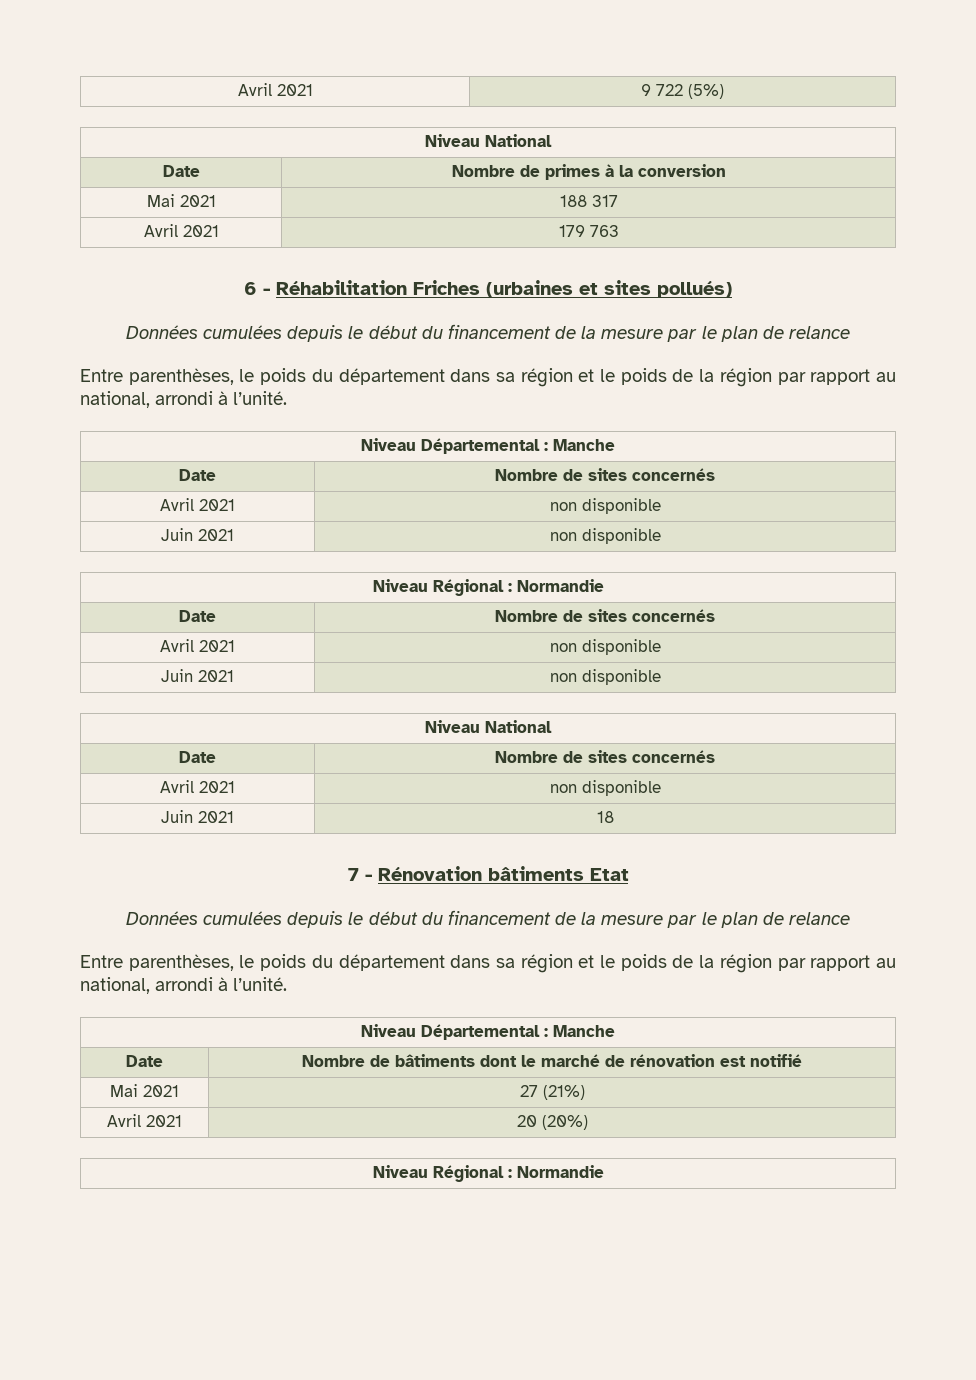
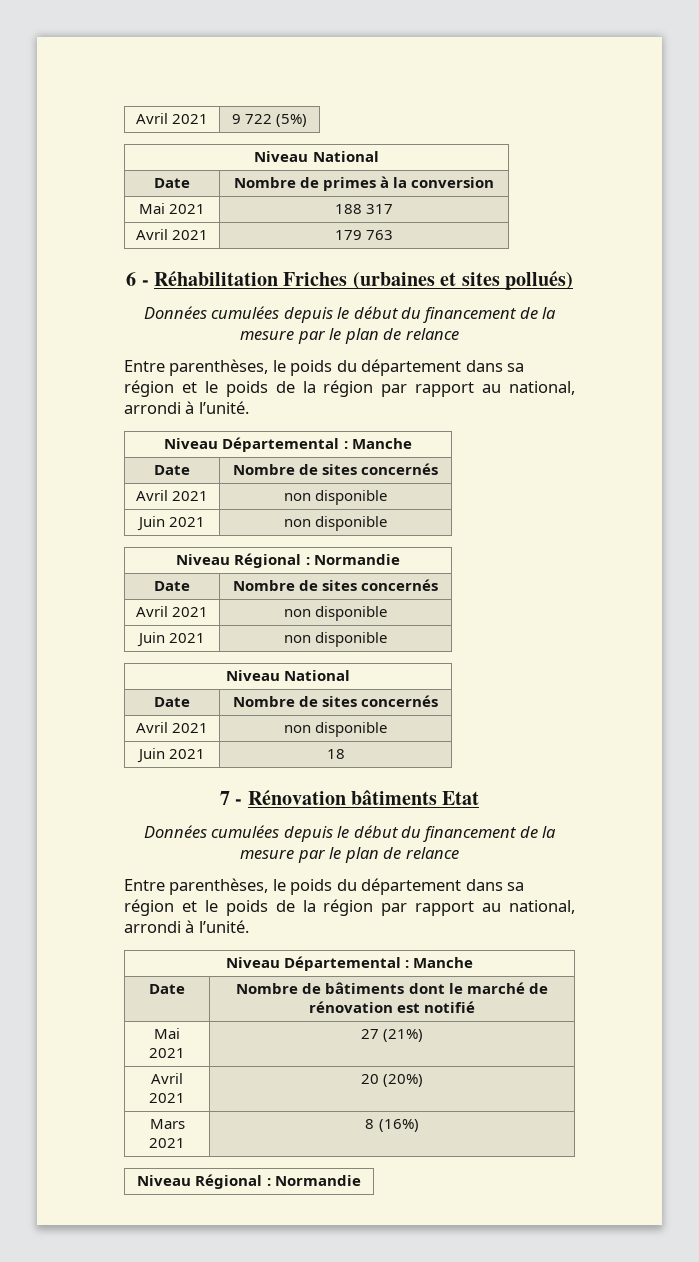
+ Mars 2021 | 8 (16%)

